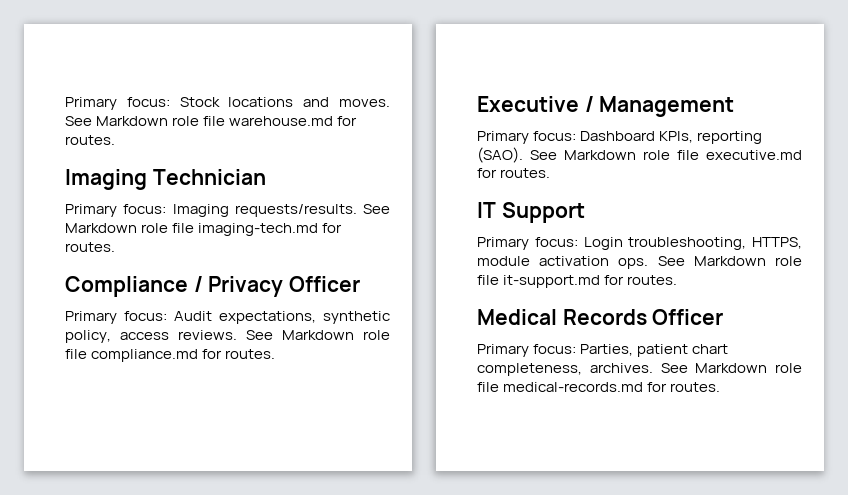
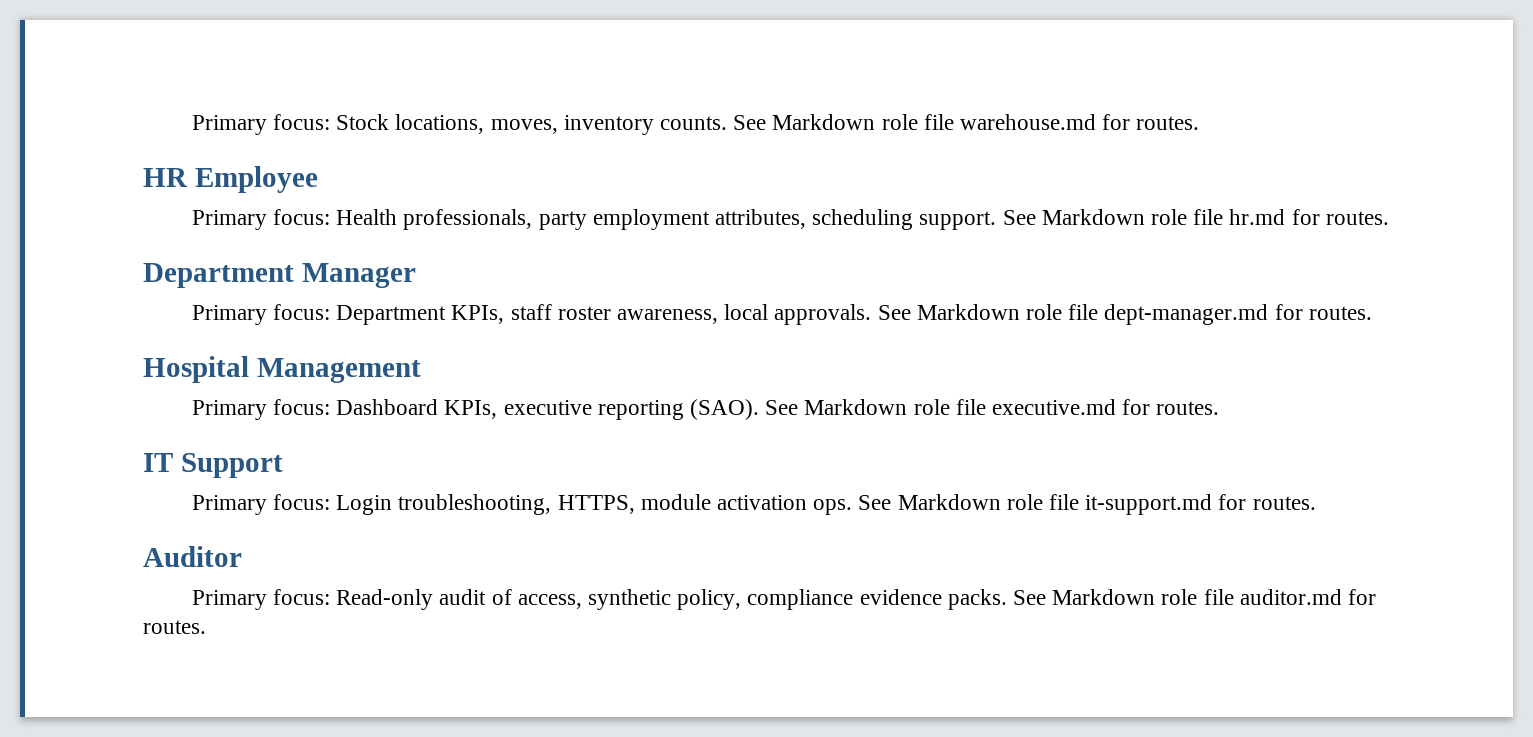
- Primary focus: Stock locations and moves.
+ Primary focus: Stock locations, moves, inventory counts.
- Imaging Technician
- Primary focus: Imaging requests/results. See Markdown role file imaging-tech.md for routes.
- Compliance / Privacy Officer
- Primary focus: Audit expectations, synthetic policy, access reviews. See Markdown role file compliance.md for routes.
- Executive / Management
+ HR Employee
+ Primary focus: Health professionals, party employment attributes, scheduling support. See Markdown role file hr.md for routes.
+ Department Manager
+ Primary focus: Department KPIs, staff roster awareness, local approvals. See Markdown role file dept-manager.md for routes.
+ Hospital Management
- Primary focus: Dashboard KPIs, reporting (SAO).
+ Primary focus: Dashboard KPIs, executive reporting (SAO).
- Medical Records Officer
- Primary focus: Parties, patient chart completeness, archives. See Markdown role file medical-records.md for routes.
+ Auditor
+ Primary focus: Read-only audit of access, synthetic policy, compliance evidence packs. See Markdown role file auditor.md for routes.

